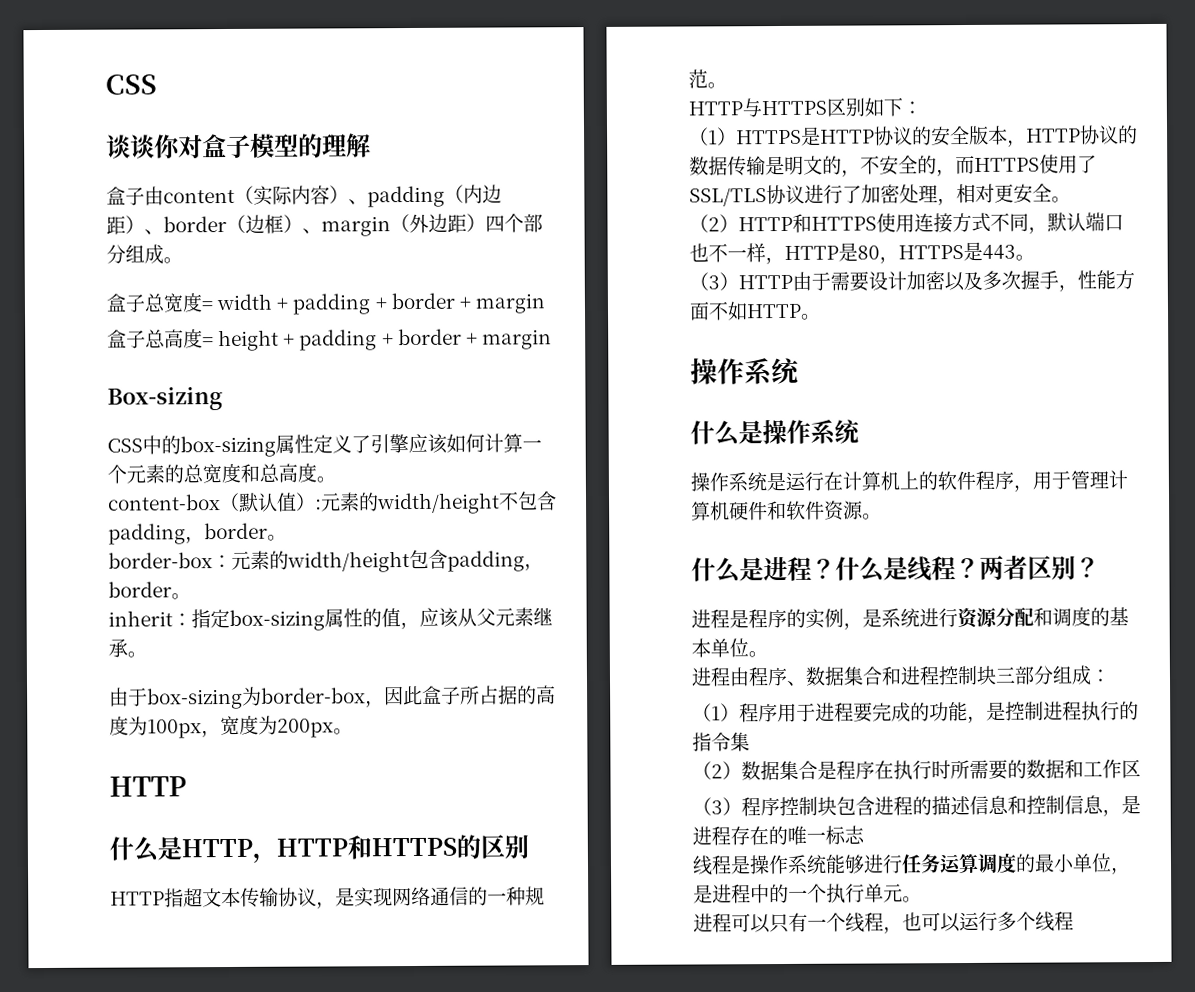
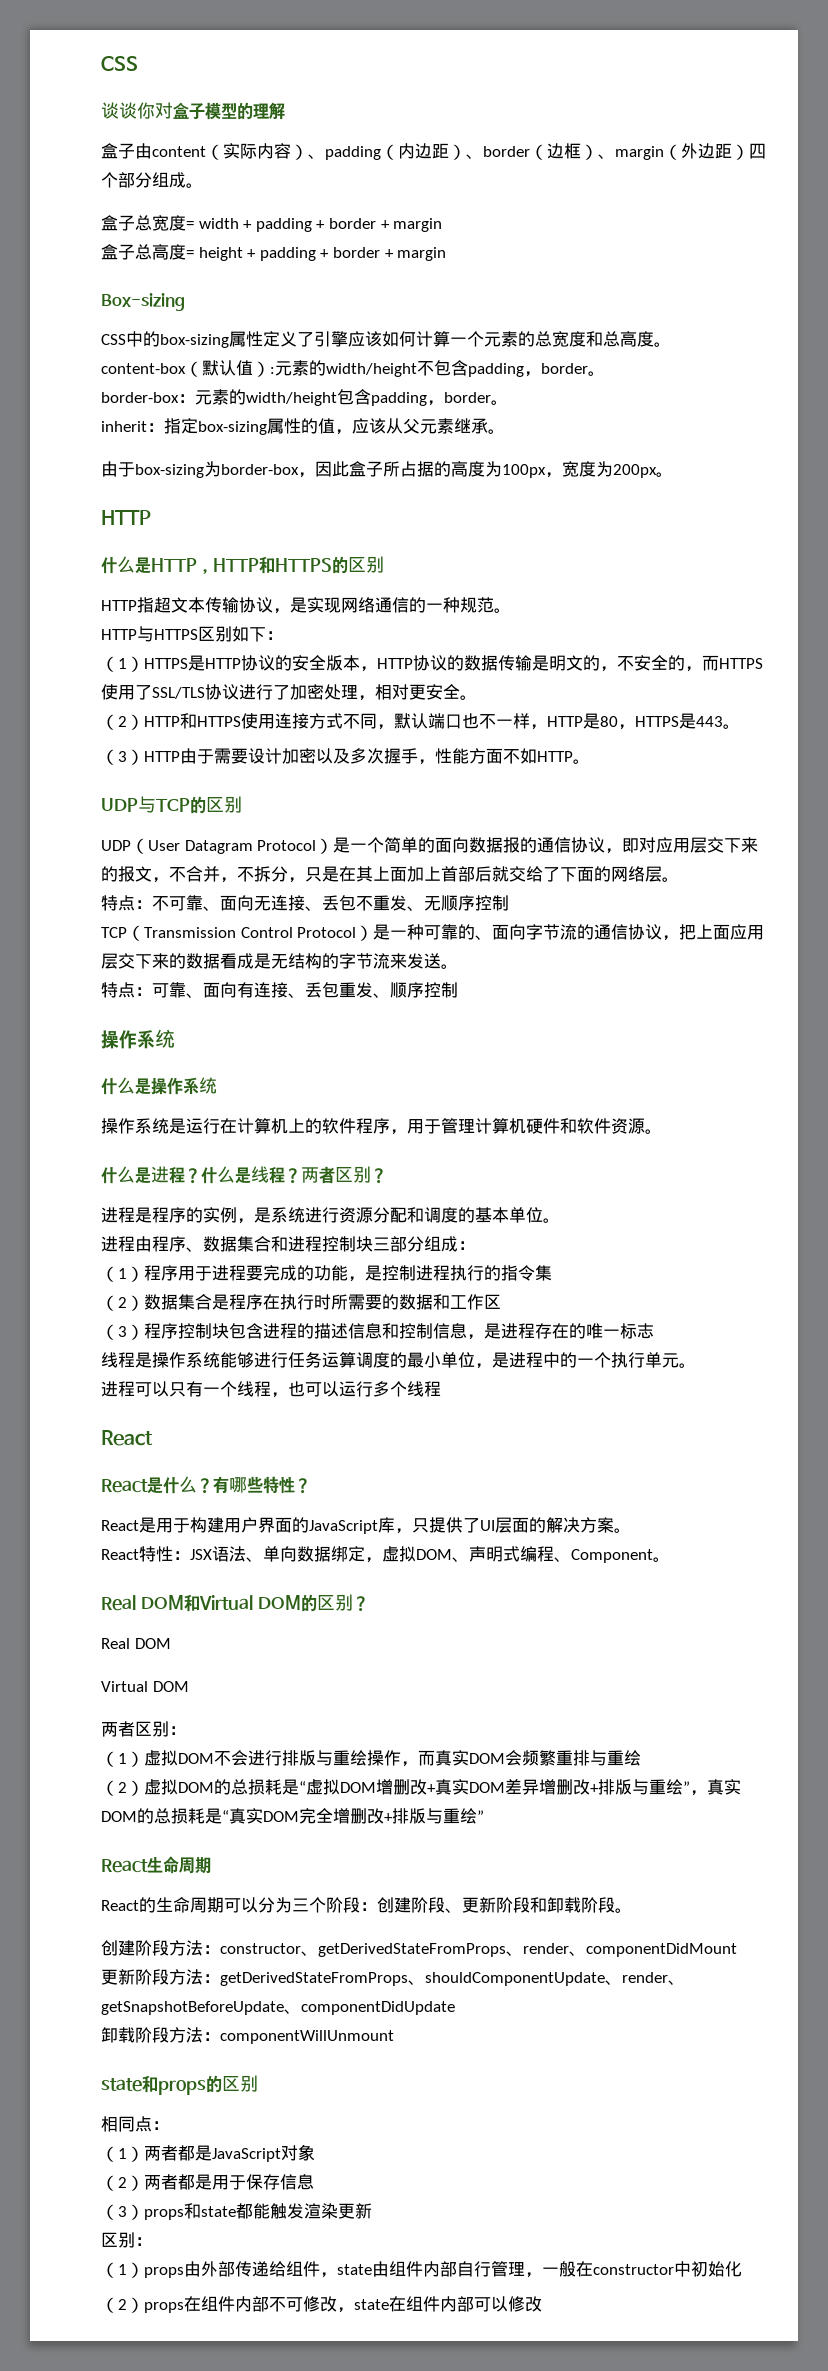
+ UDP与TCP的区别
+ UDP（User Datagram Protocol）是一个简单的面向数据报的通信协议，即对应用层交下来的报文，不合并，不拆分，只是在其上面加上首部后就交给了下面的网络层。
+ 特点：不可靠、面向无连接、丢包不重发、无顺序控制
+ TCP（Transmission Control Protocol）是一种可靠的、面向字节流的通信协议，把上面应用层交下来的数据看成是无结构的字节流来发送。
+ 特点：可靠、面向有连接、丢包重发、顺序控制
  进程可以只有一个线程，也可以运行多个线程
+ React
+ React是什么？有哪些特性？
+ React是用于构建用户界面的JavaScript库，只提供了UI层面的解决方案。
+ React特性：JSX语法、单向数据绑定，虚拟DOM、声明式编程、Component。
+ Real DOM和Virtual DOM的区别？
+ Real DOM
+ Virtual DOM
+ 两者区别：
+ （1）虚拟DOM不会进行排版与重绘操作，而真实DOM会频繁重排与重绘
+ （2）虚拟DOM的总损耗是“虚拟DOM增删改+真实DOM差异增删改+排版与重绘”，真实DOM的总损耗是“真实DOM完全增删改+排版与重绘”
+ React生命周期
+ React的生命周期可以分为三个阶段：创建阶段、更新阶段和卸载阶段。
+ 创建阶段方法：constructor、getDerivedStateFromProps、render、componentDidMount
+ 更新阶段方法：getDerivedStateFromProps、shouldComponentUpdate、render、getSnapshotBeforeUpdate、componentDidUpdate
+ 卸载阶段方法：componentWillUnmount
+ state和props的区别
+ 相同点：
+ （1）两者都是JavaScript对象
+ （2）两者都是用于保存信息
+ （3）props和state都能触发渲染更新
+ 区别：
+ （1）props由外部传递给组件，state由组件内部自行管理，一般在constructor中初始化
+ （2）props在组件内部不可修改，state在组件内部可以修改

